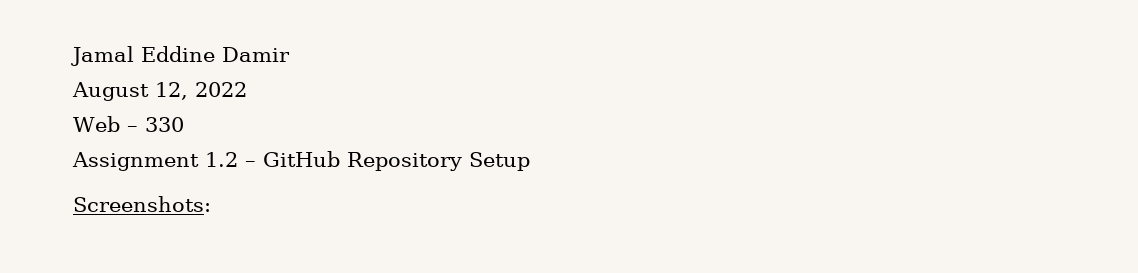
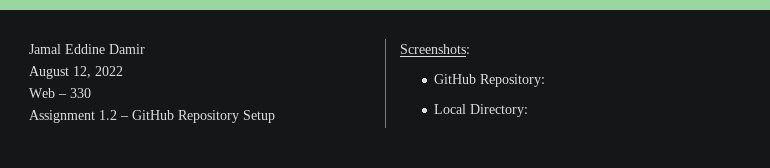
+ GitHub Repository:
+ Local Directory:

